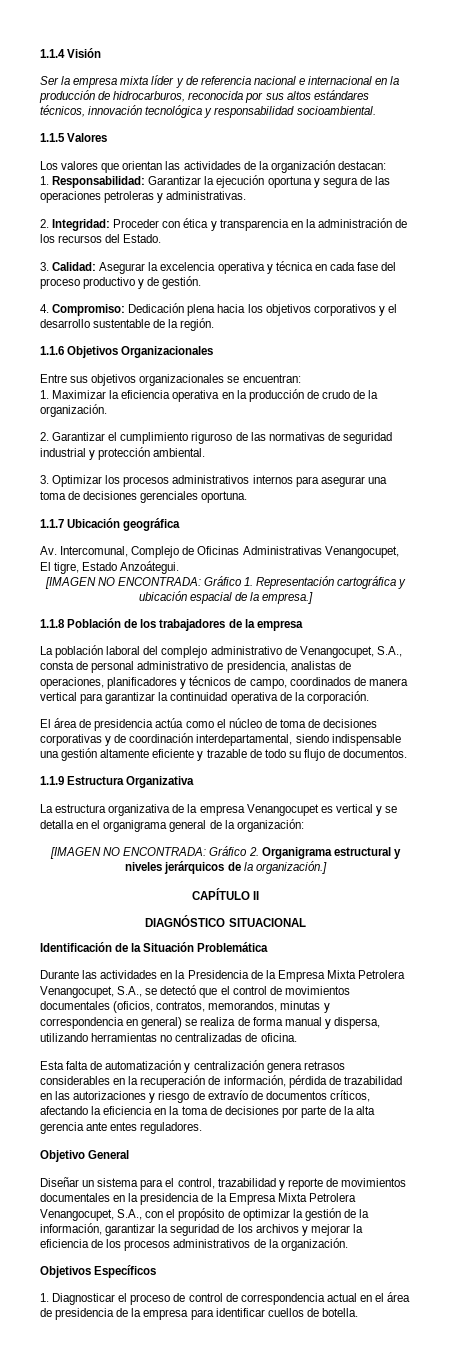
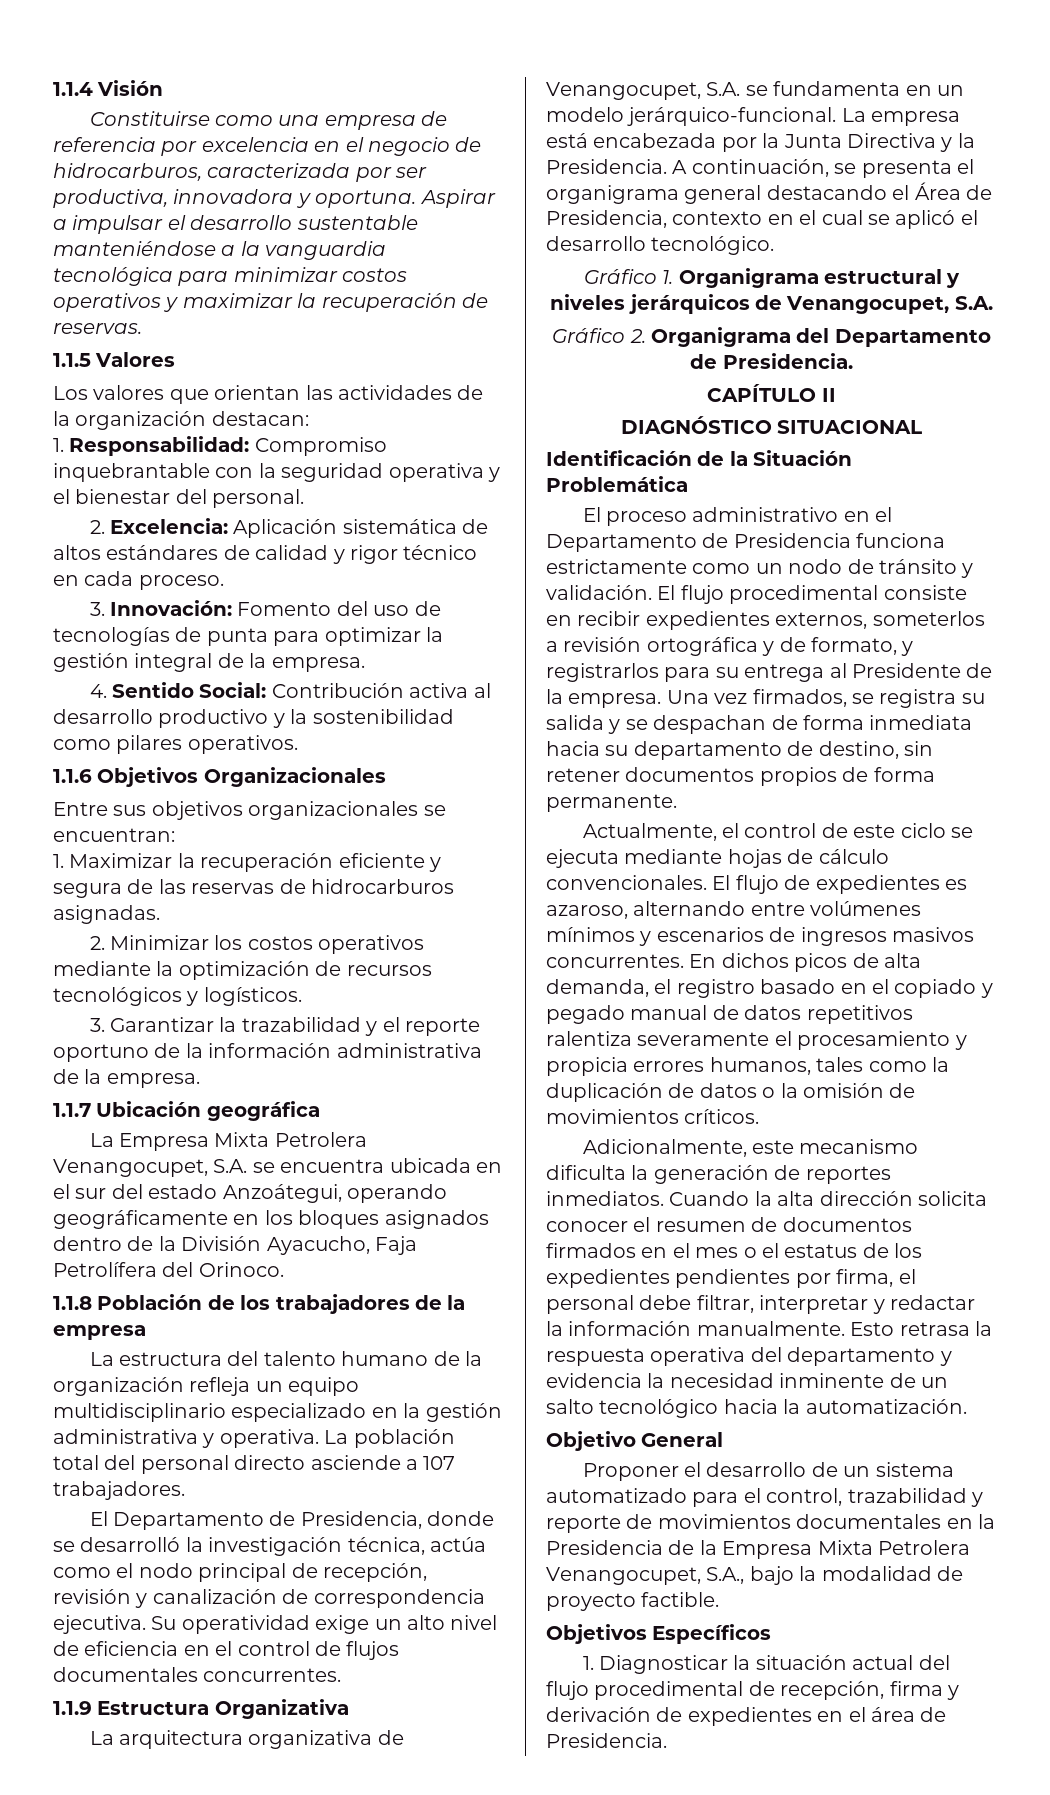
- Ser la empresa mixta líder y de referencia nacional e internacional en la producción de hidrocarburos, reconocida por sus altos estándares técnicos, innovación tecnológica y responsabilidad socioambiental.
+ Constituirse como una empresa de referencia por excelencia en el negocio de hidrocarburos, caracterizada por ser productiva, innovadora y oportuna. Aspirar a impulsar el desarrollo sustentable manteniéndose a la vanguardia tecnológica para minimizar costos operativos y maximizar la recuperación de reservas.
- 1. Responsabilidad: Garantizar la ejecución oportuna y segura de las operaciones petroleras y administrativas.
- 2. Integridad: Proceder con ética y transparencia en la administración de los recursos del Estado.
- 3. Calidad: Asegurar la excelencia operativa y técnica en cada fase del proceso productivo y de gestión.
- 4. Compromiso: Dedicación plena hacia los objetivos corporativos y el desarrollo sustentable de la región.
+ 1. Responsabilidad: Compromiso inquebrantable con la seguridad operativa y el bienestar del personal.
+ 2. Excelencia: Aplicación sistemática de altos estándares de calidad y rigor técnico en cada proceso.
+ 3. Innovación: Fomento del uso de tecnologías de punta para optimizar la gestión integral de la empresa.
+ 4. Sentido Social: Contribución activa al desarrollo productivo y la sostenibilidad como pilares operativos.
- 1. Maximizar la eficiencia operativa en la producción de crudo de la organización.
- 2. Garantizar el cumplimiento riguroso de las normativas de seguridad industrial y protección ambiental.
- 3. Optimizar los procesos administrativos internos para asegurar una toma de decisiones gerenciales oportuna.
+ 1. Maximizar la recuperación eficiente y segura de las reservas de hidrocarburos asignadas.
+ 2. Minimizar los costos operativos mediante la optimización de recursos tecnológicos y logísticos.
+ 3. Garantizar la trazabilidad y el reporte oportuno de la información administrativa de la empresa.
  1.1.7 Ubicación geográfica
- Av. Intercomunal, Complejo de Oficinas Administrativas Venangocupet, El tigre, Estado Anzoátegui.
- [IMAGEN NO ENCONTRADA: Gráfico 1. Representación cartográfica y ubicación espacial de la empresa.]
+ La Empresa Mixta Petrolera Venangocupet, S.A. se encuentra ubicada en el sur del estado Anzoátegui, operando geográficamente en los bloques asignados dentro de la División Ayacucho, Faja Petrolífera del Orinoco.
- La población laboral del complejo administrativo de Venangocupet, S.A., consta de personal administrativo de presidencia, analistas de operaciones, planificadores y técnicos de campo, coordinados de manera vertical para garantizar la continuidad operativa de la corporación.
- El área de presidencia actúa como el núcleo de toma de decisiones corporativas y de coordinación interdepartamental, siendo indispensable una gestión altamente eficiente y trazable de todo su flujo de documentos.
+ La estructura del talento humano de la organización refleja un equipo multidisciplinario especializado en la gestión administrativa y operativa. La población total del personal directo asciende a 107 trabajadores.
+ El Departamento de Presidencia, donde se desarrolló la investigación técnica, actúa como el nodo principal de recepción, revisión y canalización de correspondencia ejecutiva. Su operatividad exige un alto nivel de eficiencia en el control de flujos documentales concurrentes.
- La estructura organizativa de la empresa Venangocupet es vertical y se detalla en el organigrama general de la organización:
- [IMAGEN NO ENCONTRADA: Gráfico 2. Organigrama estructural y niveles jerárquicos de la organización.]
+ La arquitectura organizativa de Venangocupet, S.A. se fundamenta en un modelo jerárquico-funcional. La empresa está encabezada por la Junta Directiva y la Presidencia. A continuación, se presenta el organigrama general destacando el Área de Presidencia, contexto en el cual se aplicó el desarrollo tecnológico.
+ Gráfico 1. Organigrama estructural y niveles jerárquicos de Venangocupet, S.A.
+ Gráfico 2. Organigrama del Departamento de Presidencia.
- Durante las actividades en la Presidencia de la Empresa Mixta Petrolera Venangocupet, S.A., se detectó que el control de movimientos documentales (oficios, contratos, memorandos, minutas y correspondencia en general) se realiza de forma manual y dispersa, utilizando herramientas no centralizadas de oficina.
- Esta falta de automatización y centralización genera retrasos considerables en la recuperación de información, pérdida de trazabilidad en las autorizaciones y riesgo de extravío de documentos críticos, afectando la eficiencia en la toma de decisiones por parte de la alta gerencia ante entes reguladores.
+ El proceso administrativo en el Departamento de Presidencia funciona estrictamente como un nodo de tránsito y validación. El flujo procedimental consiste en recibir expedientes externos, someterlos a revisión ortográfica y de formato, y registrarlos para su entrega al Presidente de la empresa. Una vez firmados, se registra su salida y se despachan de forma inmediata hacia su departamento de destino, sin retener documentos propios de forma permanente.
+ Actualmente, el control de este ciclo se ejecuta mediante hojas de cálculo convencionales. El flujo de expedientes es azaroso, alternando entre volúmenes mínimos y escenarios de ingresos masivos concurrentes. En dichos picos de alta demanda, el registro basado en el copiado y pegado manual de datos repetitivos ralentiza severamente el procesamiento y propicia errores humanos, tales como la duplicación de datos o la omisión de movimientos críticos.
+ Adicionalmente, este mecanismo dificulta la generación de reportes inmediatos. Cuando la alta dirección solicita conocer el resumen de documentos firmados en el mes o el estatus de los expedientes pendientes por firma, el personal debe filtrar, interpretar y redactar la información manualmente. Esto retrasa la respuesta operativa del departamento y evidencia la necesidad inminente de un salto tecnológico hacia la automatización.
  Objetivo General
- Diseñar un sistema para el control, trazabilidad y reporte de movimientos documentales en la presidencia de la Empresa Mixta Petrolera Venangocupet, S.A., con el propósito de optimizar la gestión de la información, garantizar la seguridad de los archivos y mejorar la eficiencia de los procesos administrativos de la organización.
+ Proponer el desarrollo de un sistema automatizado para el control, trazabilidad y reporte de movimientos documentales en la Presidencia de la Empresa Mixta Petrolera Venangocupet, S.A., bajo la modalidad de proyecto factible.
  Objetivos Específicos
- 1. Diagnosticar el proceso de control de correspondencia actual en el área de presidencia de la empresa para identificar cuellos de botella.
+ 1. Diagnosticar la situación actual del flujo procedimental de recepción, firma y derivación de expedientes en el área de Presidencia.

